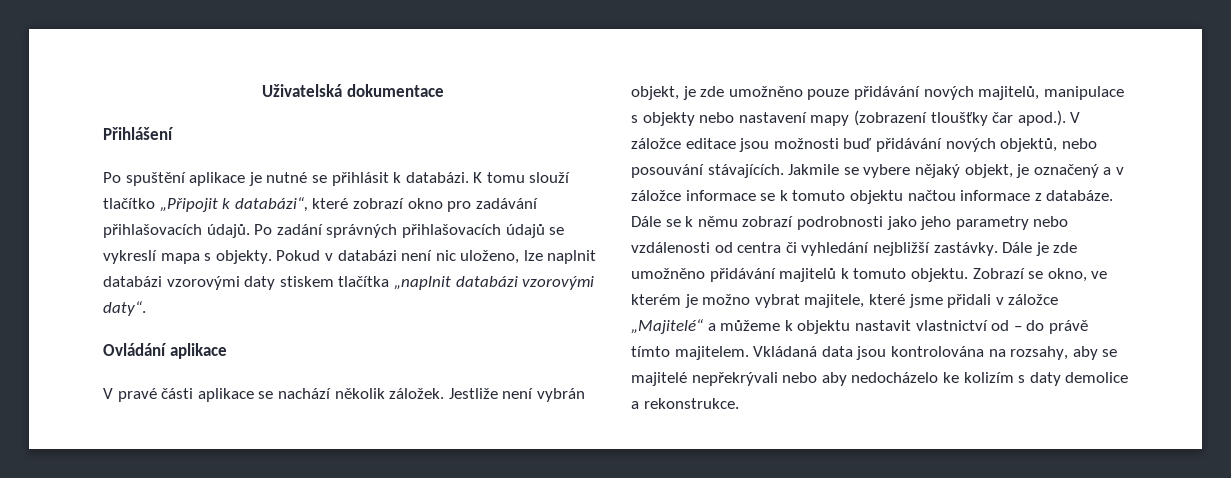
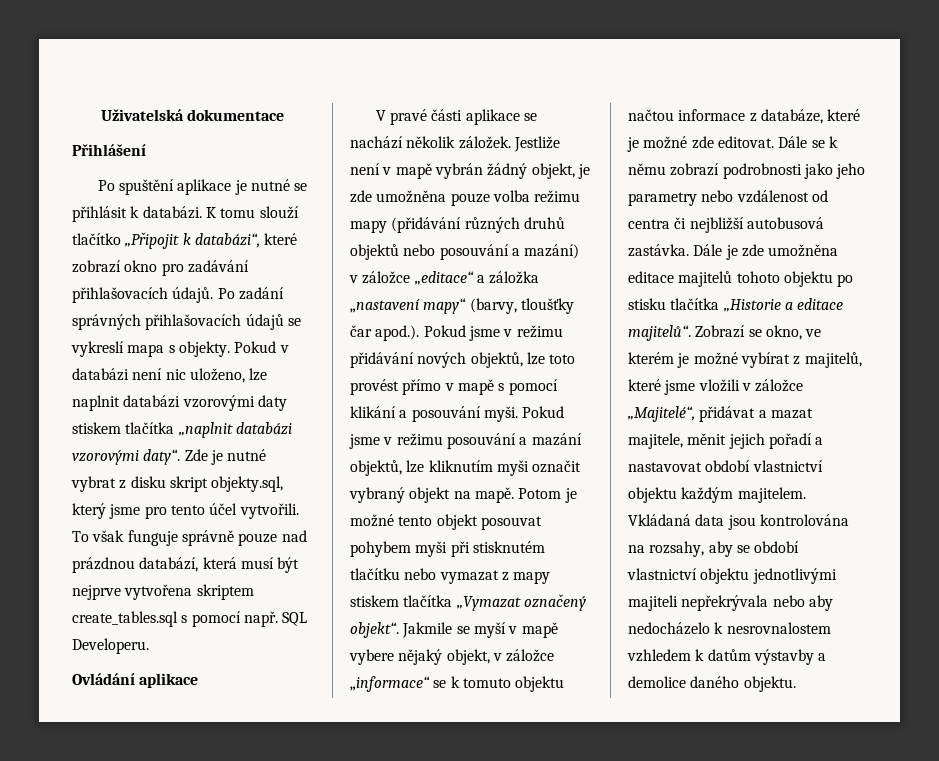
+ Zde je nutné vybrat z disku skript objekty.sql, který jsme pro tento účel vytvořili. To však funguje správně pouze nad prázdnou databází, která musí být nejprve vytvořena skriptem create_tables.sql s pomocí např. SQL Developeru.
- Jestliže není vybrán objekt, je zde umožněno pouze přidávání nových majitelů, manipulace s objekty nebo nastavení mapy (zobrazení tloušťky čar apod.). V záložce editace jsou možnosti buď přidávání nových objektů, nebo posouvání stávajících. Jakmile se vybere nějaký objekt, je označený a v záložce informace se k tomuto objektu načtou informace z databáze.
+ Jestliže není v mapě vybrán žádný objekt, je zde umožněna pouze volba režimu mapy (přidávání různých druhů objektů nebo posouvání a mazání) v záložce „editace“ a záložka „nastavení mapy“ (barvy, tloušťky čar apod.). Pokud jsme v režimu přidávání nových objektů, lze toto provést přímo v mapě s pomocí klikání a posouvání myši. Pokud jsme v režimu posouvání a mazání objektů, lze kliknutím myši označit vybraný objekt na mapě. Potom je možné tento objekt posouvat pohybem myši při stisknutém tlačítku nebo vymazat z mapy stiskem tlačítka „Vymazat označený objekt“. Jakmile se myší v mapě vybere nějaký objekt, v záložce „informace“ se k tomuto objektu načtou informace z databáze, které je možné zde editovat.
- Dále se k němu zobrazí podrobnosti jako jeho parametry nebo vzdálenosti od centra či vyhledání nejbližší zastávky. Dále je zde umožněno přidávání majitelů k tomuto objektu.
+ Dále se k němu zobrazí podrobnosti jako jeho parametry nebo vzdálenost od centra či nejbližší autobusová zastávka. Dále je zde umožněna editace majitelů tohoto objektu po stisku tlačítka „Historie a editace majitelů“.
- Zobrazí se okno, ve kterém je možno vybrat majitele, které jsme přidali v záložce „Majitelé“ a můžeme k objektu nastavit vlastnictví od – do právě tímto majitelem.
+ Zobrazí se okno, ve kterém je možné vybírat z majitelů, které jsme vložili v záložce „Majitelé“, přidávat a mazat majitele, měnit jejich pořadí a nastavovat období vlastnictví objektu každým majitelem.
- Vkládaná data jsou kontrolována na rozsahy, aby se majitelé nepřekrývali nebo aby nedocházelo ke kolizím s daty demolice a rekonstrukce.
+ Vkládaná data jsou kontrolována na rozsahy, aby se období vlastnictví objektu jednotlivými majiteli nepřekrývala nebo aby nedocházelo k nesrovnalostem vzhledem k datům výstavby a demolice daného objektu.

